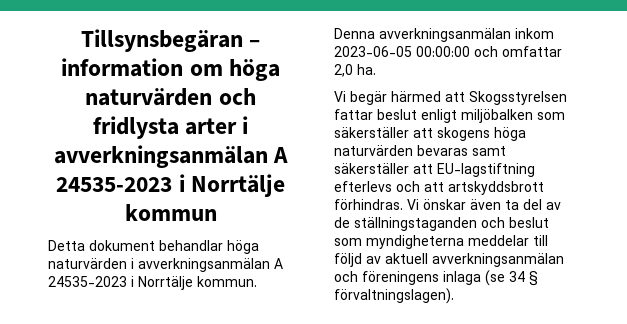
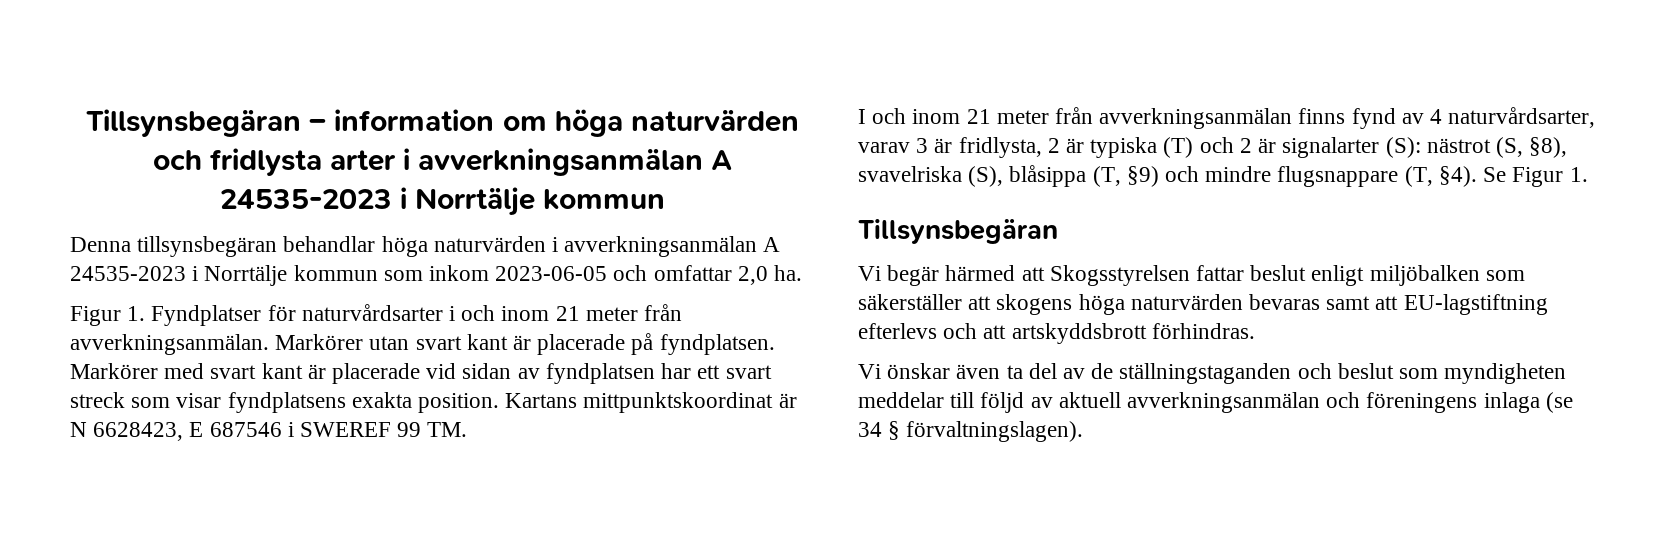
- Detta dokument behandlar höga naturvärden i avverkningsanmälan A 24535-2023 i Norrtälje kommun. Denna avverkningsanmälan inkom 2023-06-05 00:00:00 och omfattar 2,0 ha.
+ Denna tillsynsbegäran behandlar höga naturvärden i avverkningsanmälan A 24535-2023 i Norrtälje kommun som inkom 2023-06-05 och omfattar 2,0 ha.
+ Figur 1. Fyndplatser för naturvårdsarter i och inom 21 meter från avverkningsanmälan. Markörer utan svart kant är placerade på fyndplatsen. Markörer med svart kant är placerade vid sidan av fyndplatsen har ett svart streck som visar fyndplatsens exakta position. Kartans mittpunktskoordinat är N 6628423, E 687546 i SWEREF 99 TM.
+ I och inom 21 meter från avverkningsanmälan finns fynd av 4 naturvårdsarter, varav 3 är fridlysta, 2 är typiska (T) och 2 är signalarter (S): nästrot (S, §8), svavelriska (S), blåsippa (T, §9) och mindre flugsnappare (T, §4). Se Figur 1.
+ Tillsynsbegäran
- Vi begär härmed att Skogsstyrelsen fattar beslut enligt miljöbalken som säkerställer att skogens höga naturvärden bevaras samt säkerställer att EU-lagstiftning efterlevs och att artskyddsbrott förhindras. Vi önskar även ta del av de ställningstaganden och beslut som myndigheterna meddelar till följd av aktuell avverkningsanmälan och föreningens inlaga (se 34 § förvaltningslagen).
+ Vi begär härmed att Skogsstyrelsen fattar beslut enligt miljöbalken som säkerställer att skogens höga naturvärden bevaras samt att EU-lagstiftning efterlevs och att artskyddsbrott förhindras.
+ Vi önskar även ta del av de ställningstaganden och beslut som myndigheten meddelar till följd av aktuell avverkningsanmälan och föreningens inlaga (se 34 § förvaltningslagen).

